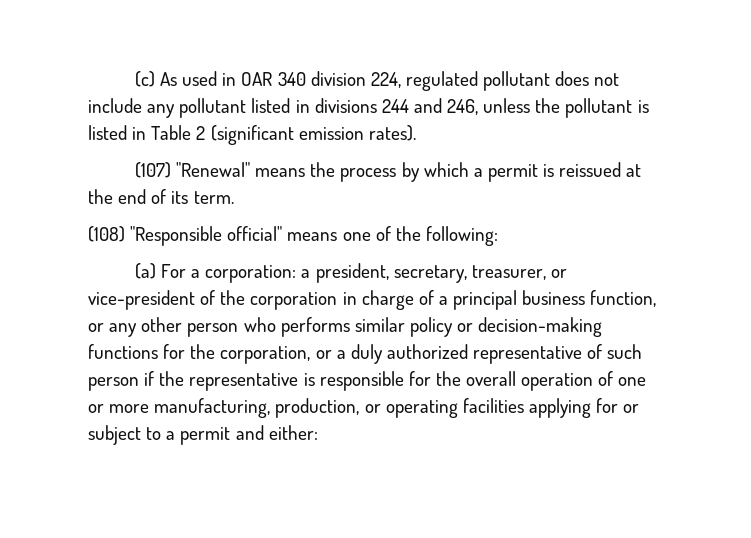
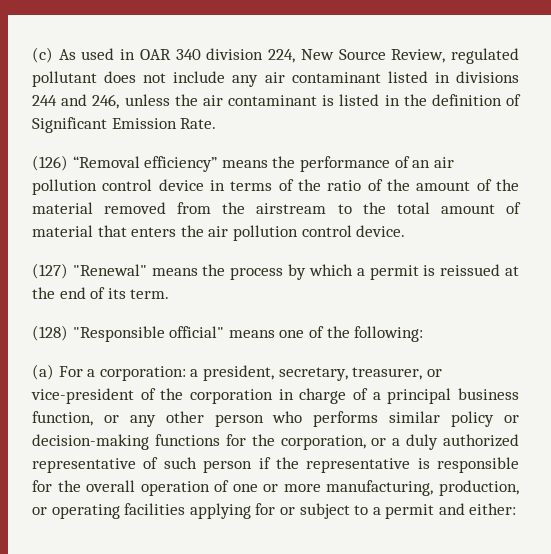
- (c) As used in OAR 340 division 224, regulated pollutant does not include any pollutant listed in divisions 244 and 246, unless the pollutant is listed in Table 2 (significant emission rates).
- (107) "Renewal" means the process by which a permit is reissued at the end of its term.
+ (c) As used in OAR 340 division 224, New Source Review, regulated pollutant does not include any air contaminant listed in divisions 244 and 246, unless the air contaminant is listed in the definition of Significant Emission Rate.
+ (126) “Removal efficiency” means the performance of an air pollution control device in terms of the ratio of the amount of the material removed from the airstream to the total amount of material that enters the air pollution control device.
+ (127) "Renewal" means the process by which a permit is reissued at the end of its term.
- (108) "Responsible official" means one of the following:
+ (128) "Responsible official" means one of the following:

